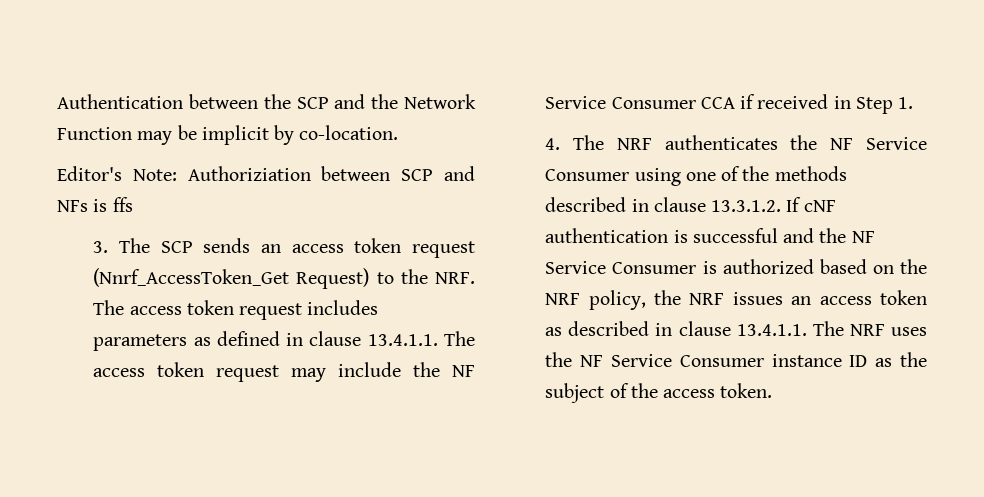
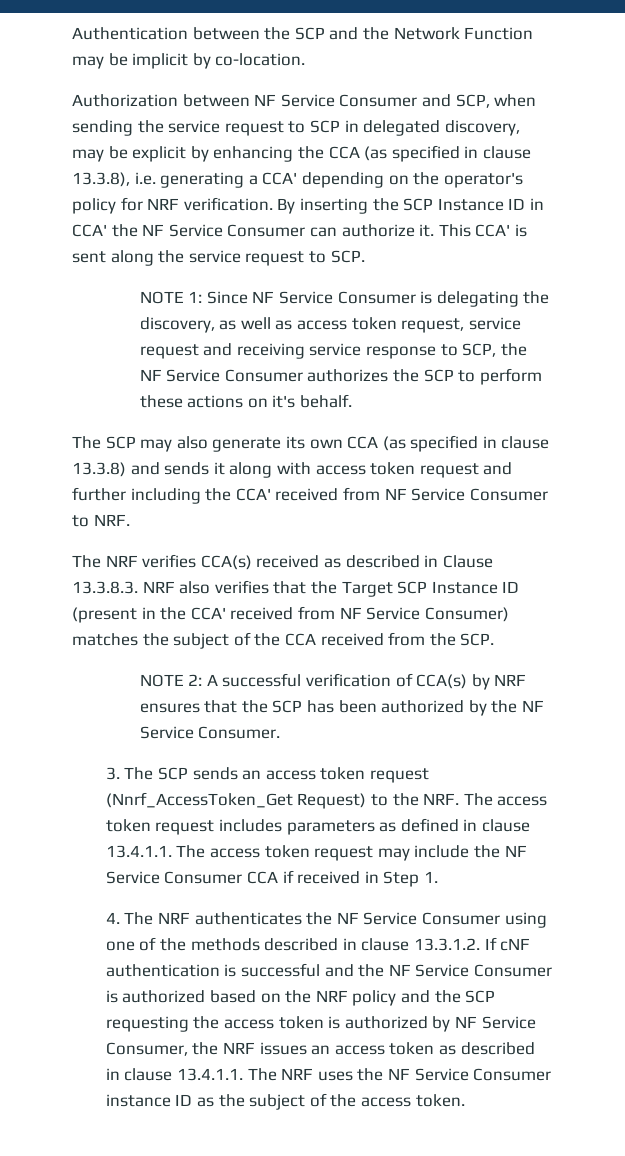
- Editor's Note: Authoriziation between SCP and NFs is ffs
+ Authorization between NF Service Consumer and SCP, when sending the service request to SCP in delegated discovery, may be explicit by enhancing the CCA (as specified in clause 13.3.8), i.e. generating a CCA' depending on the operator's policy for NRF verification. By inserting the SCP Instance ID in CCA' the NF Service Consumer can authorize it. This CCA' is sent along the service request to SCP.
+ NOTE 1: Since NF Service Consumer is delegating the discovery, as well as access token request, service request and receiving service response to SCP, the NF Service Consumer authorizes the SCP to perform these actions on it's behalf.
+ The SCP may also generate its own CCA (as specified in clause 13.3.8) and sends it along with access token request and further including the CCA' received from NF Service Consumer to NRF.
+ The NRF verifies CCA(s) received as described in Clause 13.3.8.3. NRF also verifies that the Target SCP Instance ID (present in the CCA' received from NF Service Consumer) matches the subject of the CCA received from the SCP.
+ NOTE 2: A successful verification of CCA(s) by NRF ensures that the SCP has been authorized by the NF Service Consumer.
- 4. The NRF authenticates the NF Service Consumer using one of the methods described in clause 13.3.1.2. If cNF authentication is successful and the NF Service Consumer is authorized based on the NRF policy, the NRF issues an access token as described in clause 13.4.1.1. The NRF uses the NF Service Consumer instance ID as the subject of the access token.
+ 4. The NRF authenticates the NF Service Consumer using one of the methods described in clause 13.3.1.2. If cNF authentication is successful and the NF Service Consumer is authorized based on the NRF policy and the SCP requesting the access token is authorized by NF Service Consumer, the NRF issues an access token as described in clause 13.4.1.1. The NRF uses the NF Service Consumer instance ID as the subject of the access token.

